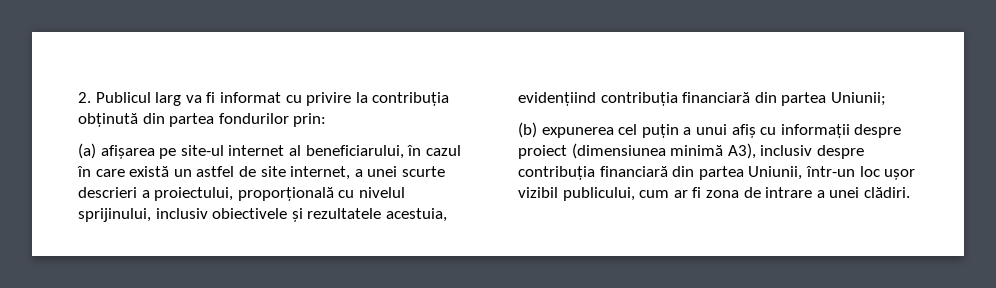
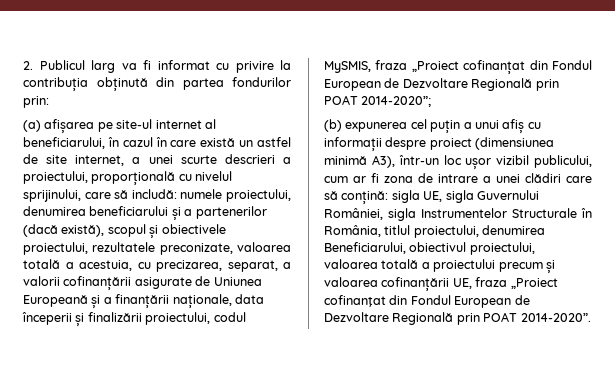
- (a) afișarea pe site-ul internet al beneficiarului, în cazul în care există un astfel de site internet, a unei scurte descrieri a proiectului, proporțională cu nivelul sprijinului, inclusiv obiectivele și rezultatele acestuia, evidențiind contribuția financiară din partea Uniunii;
+ (a) afișarea pe site-ul internet al beneficiarului, în cazul în care există un astfel de site internet, a unei scurte descrieri a proiectului, proporțională cu nivelul sprijinului, care să includă: numele proiectului, denumirea beneficiarului și a partenerilor (dacă există), scopul și obiectivele proiectului, rezultatele preconizate, valoarea totală a acestuia, cu precizarea, separat, a valorii cofinanțării asigurate de Uniunea Europeană și a finanțării naționale, data începerii și finalizării proiectului, codul MySMIS, fraza „Proiect cofinanțat din Fondul European de Dezvoltare Regională prin POAT 2014-2020”;
- (b) expunerea cel puțin a unui afiș cu informații despre proiect (dimensiunea minimă A3), inclusiv despre contribuția financiară din partea Uniunii, într-un loc ușor vizibil publicului, cum ar fi zona de intrare a unei clădiri.
+ (b) expunerea cel puțin a unui afiș cu informații despre proiect (dimensiunea minimă A3), într-un loc ușor vizibil publicului, cum ar fi zona de intrare a unei clădiri care să conțină: sigla UE, sigla Guvernului României, sigla Instrumentelor Structurale în România, titlul proiectului, denumirea Beneficiarului, obiectivul proiectului, valoarea totală a proiectului precum și valoarea cofinanțării UE, fraza „Proiect cofinanţat din Fondul European de Dezvoltare Regională prin POAT 2014-2020”.

